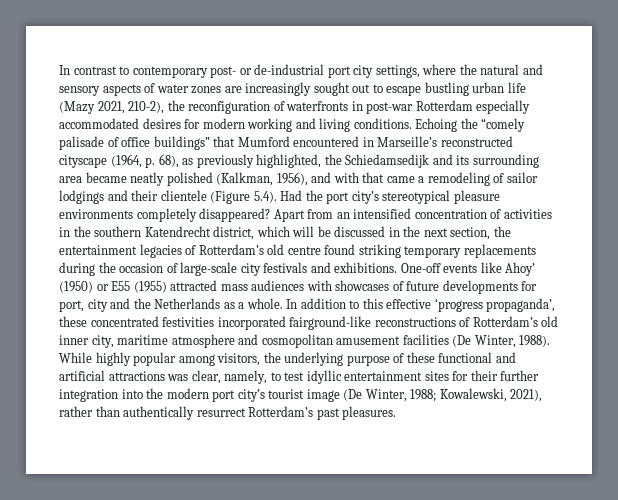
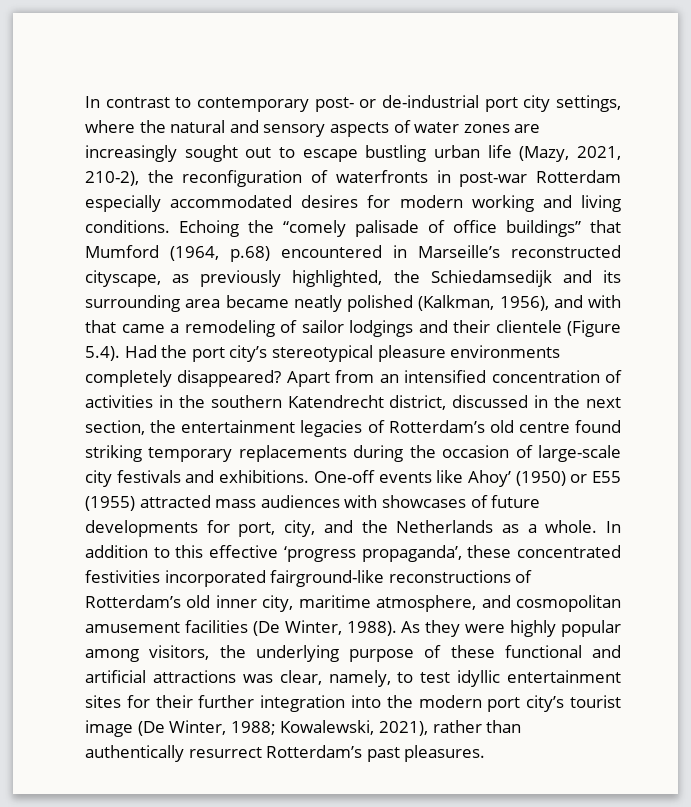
- In contrast to contemporary post- or de-industrial port city settings, where the natural and sensory aspects of water zones are increasingly sought out to escape bustling urban life (Mazy 2021, 210-2), the reconfiguration of waterfronts in post-war Rotterdam especially accommodated desires for modern working and living conditions.
+ In contrast to contemporary post- or de-industrial port city settings, where the natural and sensory aspects of water zones are increasingly sought out to escape bustling urban life (Mazy, 2021, 210-2), the reconfiguration of waterfronts in post-war Rotterdam especially accommodated desires for modern working and living conditions.
- Echoing the “comely palisade of office buildings” that Mumford encountered in Marseille’s reconstructed cityscape (1964, p. 68), as previously highlighted, the Schiedamsedijk and its surrounding area became neatly polished (Kalkman, 1956), and with that came a remodeling of sailor lodgings and their clientele (Figure 5.4). Had the port city’s stereotypical pleasure environments completely disappeared?
+ Echoing the “comely palisade of office buildings” that Mumford (1964, p.68) encountered in Marseille’s reconstructed cityscape, as previously highlighted, the Schiedamsedijk and its surrounding area became neatly polished (Kalkman, 1956), and with that came a remodeling of sailor lodgings and their clientele (Figure 5.4). Had the port city’s stereotypical pleasure environments completely disappeared?
- Apart from an intensified concentration of activities in the southern Katendrecht district, which will be discussed in the next section, the entertainment legacies of Rotterdam’s old centre found striking temporary replacements during the occasion of large-scale city festivals and exhibitions.
+ Apart from an intensified concentration of activities in the southern Katendrecht district, discussed in the next section, the entertainment legacies of Rotterdam’s old centre found striking temporary replacements during the occasion of large-scale city festivals and exhibitions.
- One-off events like Ahoy’ (1950) or E55 (1955) attracted mass audiences with showcases of future developments for port, city and the Netherlands as a whole.
+ One-off events like Ahoy’ (1950) or E55 (1955) attracted mass audiences with showcases of future developments for port, city, and the Netherlands as a whole.
- In addition to this effective ‘progress propaganda’, these concentrated festivities incorporated fairground-like reconstructions of Rotterdam’s old inner city, maritime atmosphere and cosmopolitan amusement facilities (De Winter, 1988).
+ In addition to this effective ‘progress propaganda’, these concentrated festivities incorporated fairground-like reconstructions of Rotterdam’s old inner city, maritime atmosphere, and cosmopolitan amusement facilities (De Winter, 1988).
- While highly popular among visitors, the underlying purpose of these functional and artificial attractions was clear, namely, to test idyllic entertainment sites for their further integration into the modern port city’s tourist image (De Winter, 1988; Kowalewski, 2021), rather than authentically resurrect Rotterdam’s past pleasures.
+ As they were highly popular among visitors, the underlying purpose of these functional and artificial attractions was clear, namely, to test idyllic entertainment sites for their further integration into the modern port city’s tourist image (De Winter, 1988; Kowalewski, 2021), rather than authentically resurrect Rotterdam’s past pleasures.

